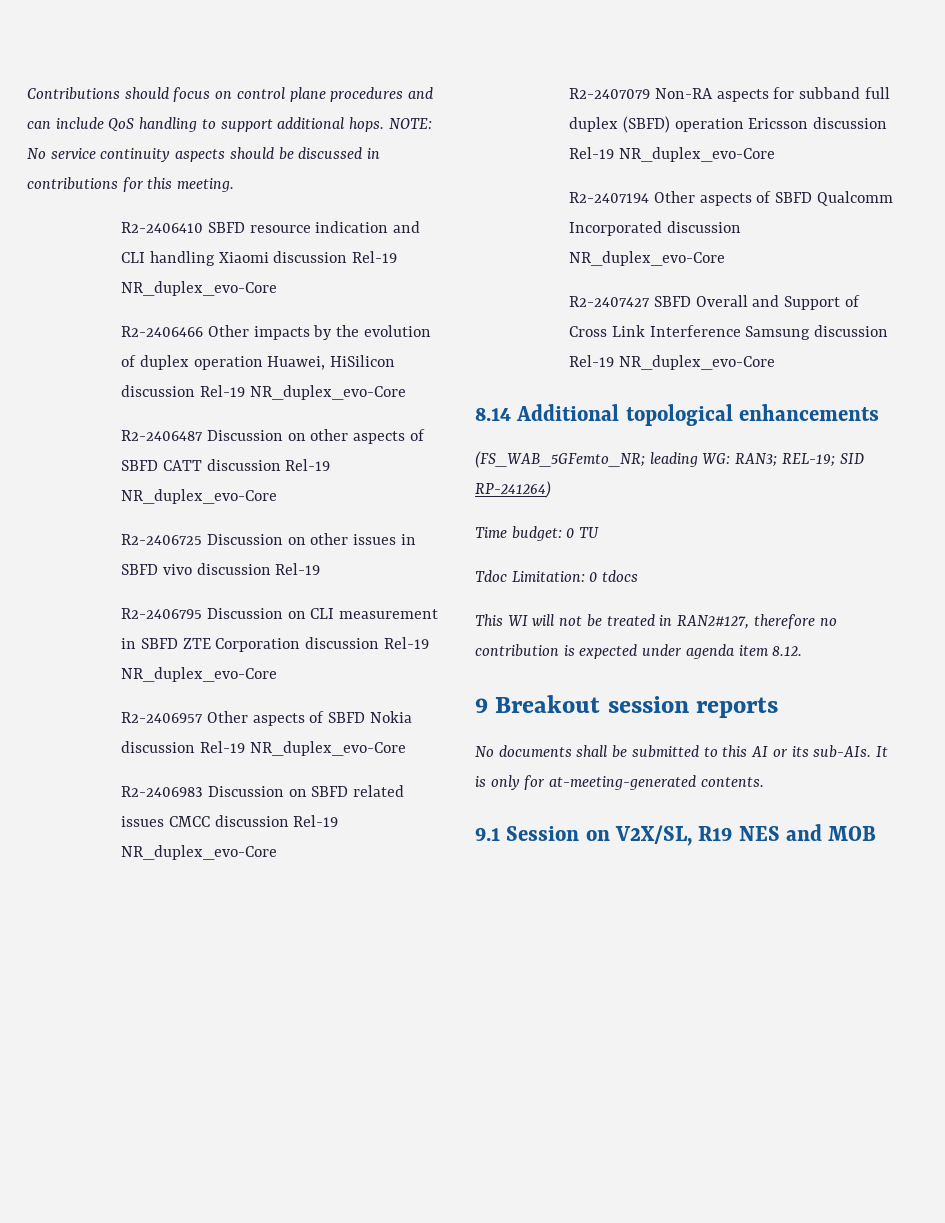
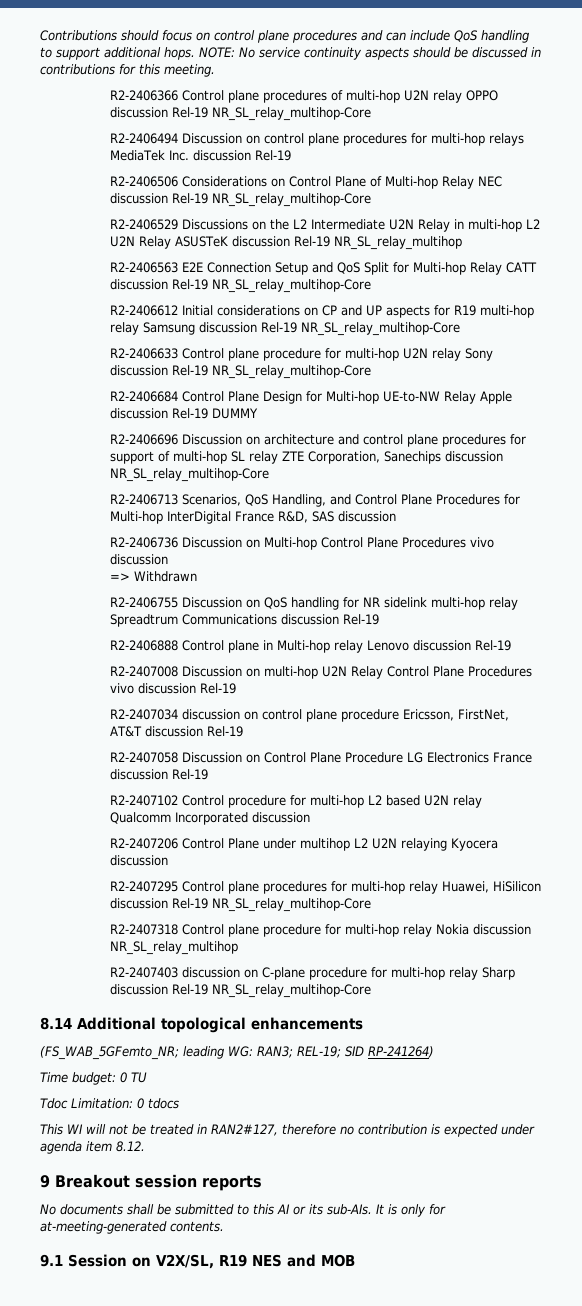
- R2-2406410 SBFD resource indication and CLI handling Xiaomi discussion Rel-19 NR_duplex_evo-Core
- R2-2406466 Other impacts by the evolution of duplex operation Huawei, HiSilicon discussion Rel-19 NR_duplex_evo-Core
- R2-2406487 Discussion on other aspects of SBFD CATT discussion Rel-19 NR_duplex_evo-Core
- R2-2406725 Discussion on other issues in SBFD vivo discussion Rel-19
- R2-2406795 Discussion on CLI measurement in SBFD ZTE Corporation discussion Rel-19 NR_duplex_evo-Core
- R2-2406957 Other aspects of SBFD Nokia discussion Rel-19 NR_duplex_evo-Core
- R2-2406983 Discussion on SBFD related issues CMCC discussion Rel-19 NR_duplex_evo-Core
- R2-2407079 Non-RA aspects for subband full duplex (SBFD) operation Ericsson discussion Rel-19 NR_duplex_evo-Core
- R2-2407194 Other aspects of SBFD Qualcomm Incorporated discussion NR_duplex_evo-Core
- R2-2407427 SBFD Overall and Support of Cross Link Interference Samsung discussion Rel-19 NR_duplex_evo-Core
+ R2-2406366 Control plane procedures of multi-hop U2N relay OPPO discussion Rel-19 NR_SL_relay_multihop-Core
+ R2-2406494 Discussion on control plane procedures for multi-hop relays MediaTek Inc. discussion Rel-19
+ R2-2406506 Considerations on Control Plane of Multi-hop Relay NEC discussion Rel-19 NR_SL_relay_multihop-Core
+ R2-2406529 Discussions on the L2 Intermediate U2N Relay in multi-hop L2 U2N Relay ASUSTeK discussion Rel-19 NR_SL_relay_multihop
+ R2-2406563 E2E Connection Setup and QoS Split for Multi-hop Relay CATT discussion Rel-19 NR_SL_relay_multihop-Core
+ R2-2406612 Initial considerations on CP and UP aspects for R19 multi-hop relay Samsung discussion Rel-19 NR_SL_relay_multihop-Core
+ R2-2406633 Control plane procedure for multi-hop U2N relay Sony discussion Rel-19 NR_SL_relay_multihop-Core
+ R2-2406684 Control Plane Design for Multi-hop UE-to-NW Relay Apple discussion Rel-19 DUMMY
+ R2-2406696 Discussion on architecture and control plane procedures for support of multi-hop SL relay ZTE Corporation, Sanechips discussion NR_SL_relay_multihop-Core
+ R2-2406713 Scenarios, QoS Handling, and Control Plane Procedures for Multi-hop InterDigital France R&D, SAS discussion
+ R2-2406736 Discussion on Multi-hop Control Plane Procedures vivo discussion
+ => Withdrawn
+ R2-2406755 Discussion on QoS handling for NR sidelink multi-hop relay Spreadtrum Communications discussion Rel-19
+ R2-2406888 Control plane in Multi-hop relay Lenovo discussion Rel-19
+ R2-2407008 Discussion on multi-hop U2N Relay Control Plane Procedures vivo discussion Rel-19
+ R2-2407034 discussion on control plane procedure Ericsson, FirstNet, AT&T discussion Rel-19
+ R2-2407058 Discussion on Control Plane Procedure LG Electronics France discussion Rel-19
+ R2-2407102 Control procedure for multi-hop L2 based U2N relay Qualcomm Incorporated discussion
+ R2-2407206 Control Plane under multihop L2 U2N relaying Kyocera discussion
+ R2-2407295 Control plane procedures for multi-hop relay Huawei, HiSilicon discussion Rel-19 NR_SL_relay_multihop-Core
+ R2-2407318 Control plane procedure for multi-hop relay Nokia discussion NR_SL_relay_multihop
+ R2-2407403 discussion on C-plane procedure for multi-hop relay Sharp discussion Rel-19 NR_SL_relay_multihop-Core

